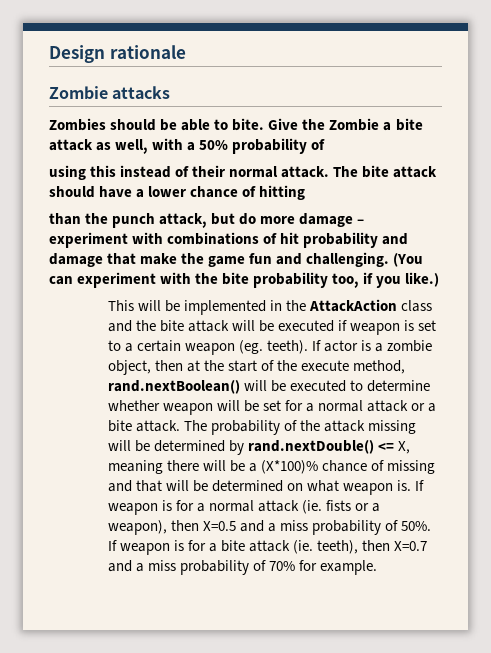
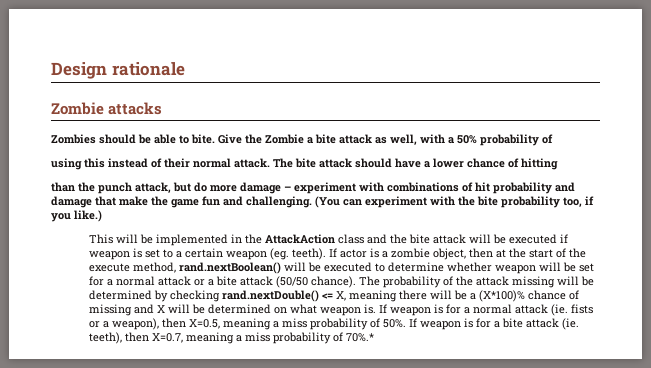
- If actor is a zombie object, then at the start of the execute method, rand.nextBoolean() will be executed to determine whether weapon will be set for a normal attack or a bite attack.
+ If actor is a zombie object, then at the start of the execute method, rand.nextBoolean() will be executed to determine whether weapon will be set for a normal attack or a bite attack (50/50 chance).
- The probability of the attack missing will be determined by rand.nextDouble() <= X, meaning there will be a (X*100)% chance of missing and that will be determined on what weapon is.
+ The probability of the attack missing will be determined by checking rand.nextDouble() <= X, meaning there will be a (X*100)% chance of missing and X will be determined on what weapon is.
- If weapon is for a normal attack (ie. fists or a weapon), then X=0.5 and a miss probability of 50%.
+ If weapon is for a normal attack (ie. fists or a weapon), then X=0.5, meaning a miss probability of 50%.
- If weapon is for a bite attack (ie. teeth), then X=0.7 and a miss probability of 70% for example.
+ If weapon is for a bite attack (ie. teeth), then X=0.7, meaning a miss probability of 70%.*

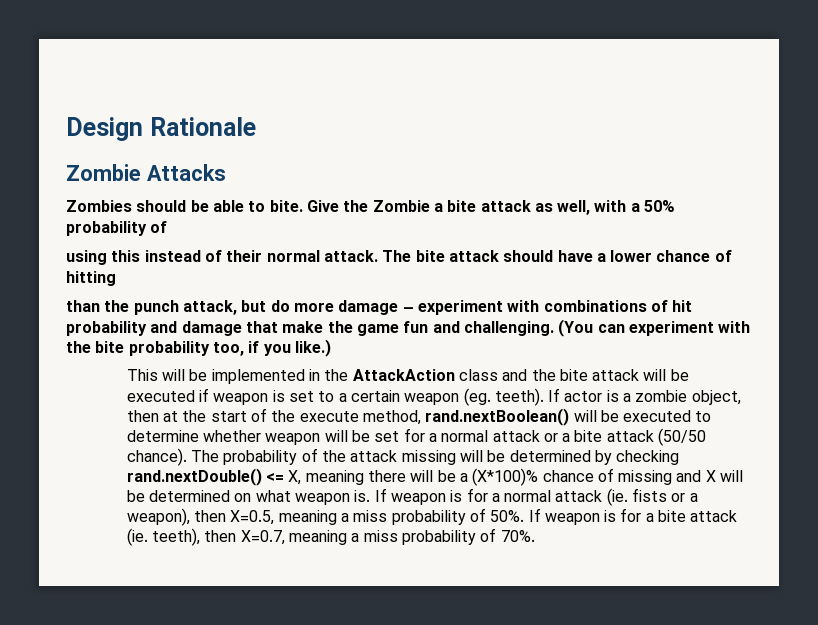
- Design rationale
- Zombie attacks
+ Design Rationale
+ Zombie Attacks
- If weapon is for a bite attack (ie. teeth), then X=0.7, meaning a miss probability of 70%.*
+ If weapon is for a bite attack (ie. teeth), then X=0.7, meaning a miss probability of 70%.

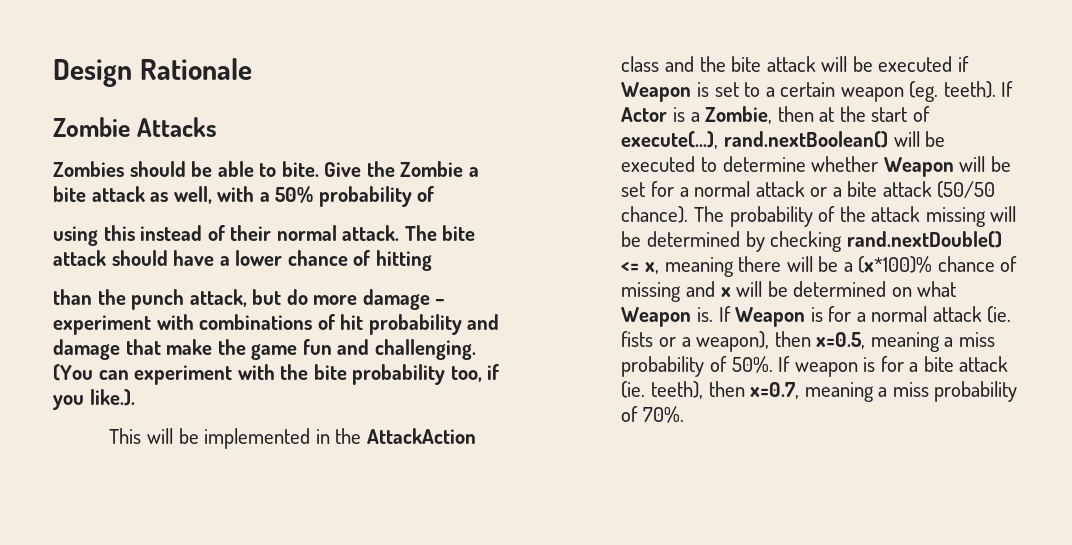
- (You can experiment with the bite probability too, if you like.)
+ (You can experiment with the bite probability too, if you like.).
- This will be implemented in the AttackAction class and the bite attack will be executed if weapon is set to a certain weapon (eg. teeth).
+ This will be implemented in the AttackAction class and the bite attack will be executed if Weapon is set to a certain weapon (eg. teeth).
- If actor is a zombie object, then at the start of the execute method, rand.nextBoolean() will be executed to determine whether weapon will be set for a normal attack or a bite attack (50/50 chance).
+ If Actor is a Zombie, then at the start of execute(...), rand.nextBoolean() will be executed to determine whether Weapon will be set for a normal attack or a bite attack (50/50 chance).
- The probability of the attack missing will be determined by checking rand.nextDouble() <= X, meaning there will be a (X*100)% chance of missing and X will be determined on what weapon is.
+ The probability of the attack missing will be determined by checking rand.nextDouble() <= x, meaning there will be a (x*100)% chance of missing and x will be determined on what Weapon is.
- If weapon is for a normal attack (ie. fists or a weapon), then X=0.5, meaning a miss probability of 50%.
+ If Weapon is for a normal attack (ie. fists or a weapon), then x=0.5, meaning a miss probability of 50%.
- If weapon is for a bite attack (ie. teeth), then X=0.7, meaning a miss probability of 70%.
+ If weapon is for a bite attack (ie. teeth), then x=0.7, meaning a miss probability of 70%.

